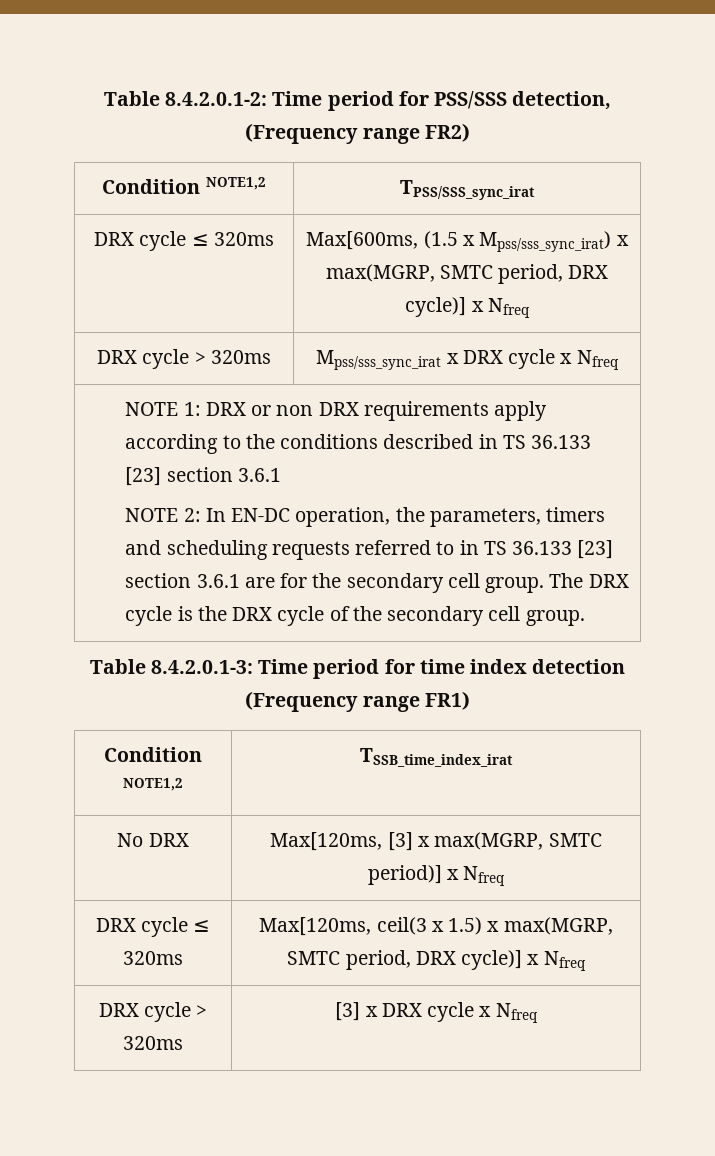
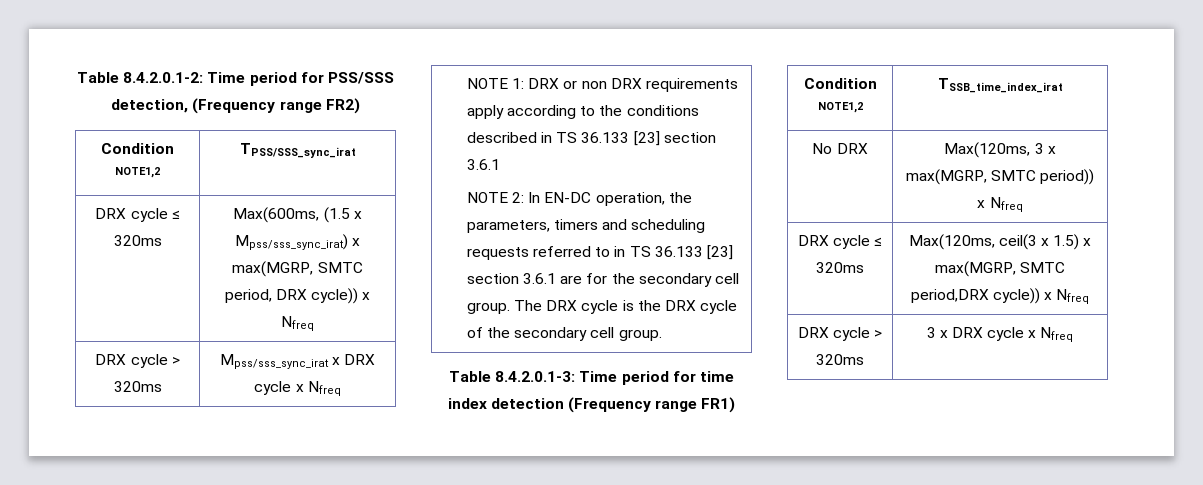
- DRX cycle ≤ 320ms | Max[600ms, (1.5 x Mpss/sss_sync_irat) x max(MGRP, SMTC period, DRX cycle)] x Nfreq
+ DRX cycle ≤ 320ms | Max(600ms, (1.5 x Mpss/sss_sync_irat) x max(MGRP, SMTC period, DRX cycle)) x Nfreq
- No DRX | Max[120ms, [3] x max(MGRP, SMTC period)] x Nfreq
+ No DRX | Max(120ms, 3 x max(MGRP, SMTC period)) x Nfreq
- DRX cycle ≤ 320ms | Max[120ms, ceil(3 x 1.5) x max(MGRP, SMTC period, DRX cycle)] x Nfreq
- DRX cycle > 320ms | [3] x DRX cycle x Nfreq
+ DRX cycle ≤ 320ms | Max(120ms, ceil(3 x 1.5) x max(MGRP, SMTC period,DRX cycle)) x Nfreq
+ DRX cycle > 320ms | 3 x DRX cycle x Nfreq

